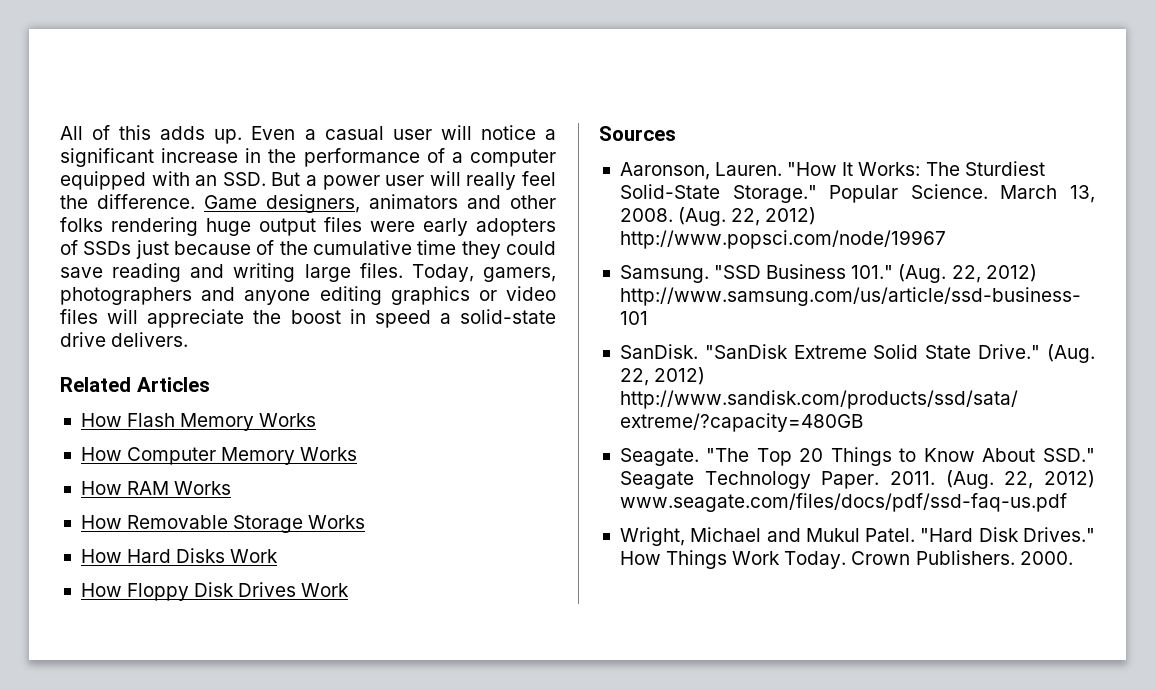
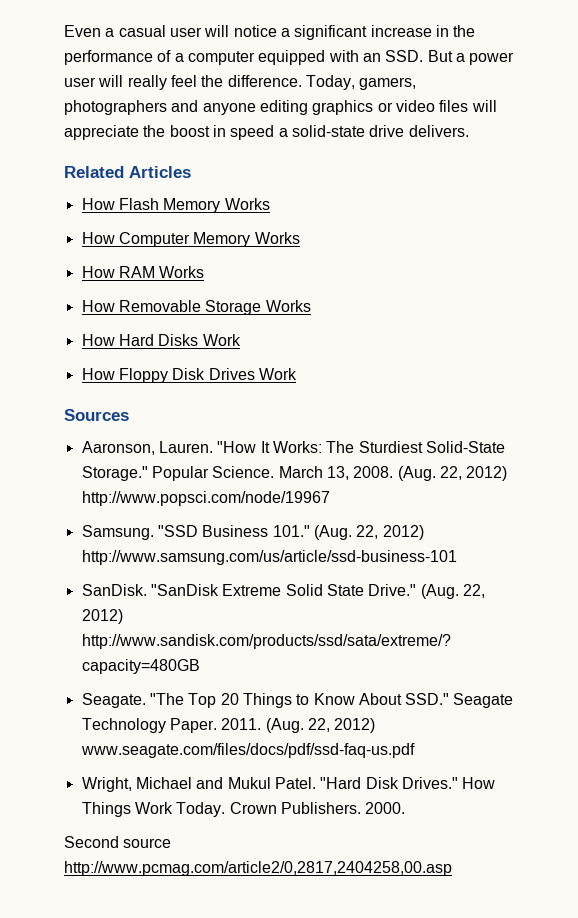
- All of this adds up.
- Game designers, animators and other folks rendering huge output files were early adopters of SSDs just because of the cumulative time they could save reading and writing large files.
+ Second source http://www.pcmag.com/article2/0,2817,2404258,00.asp

